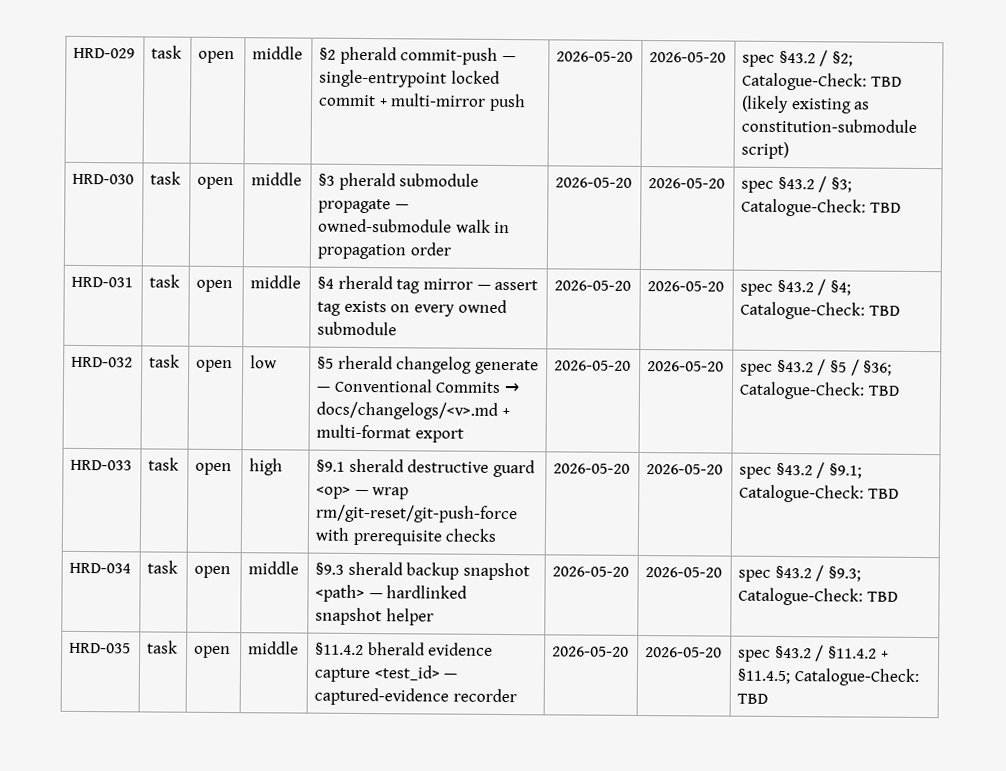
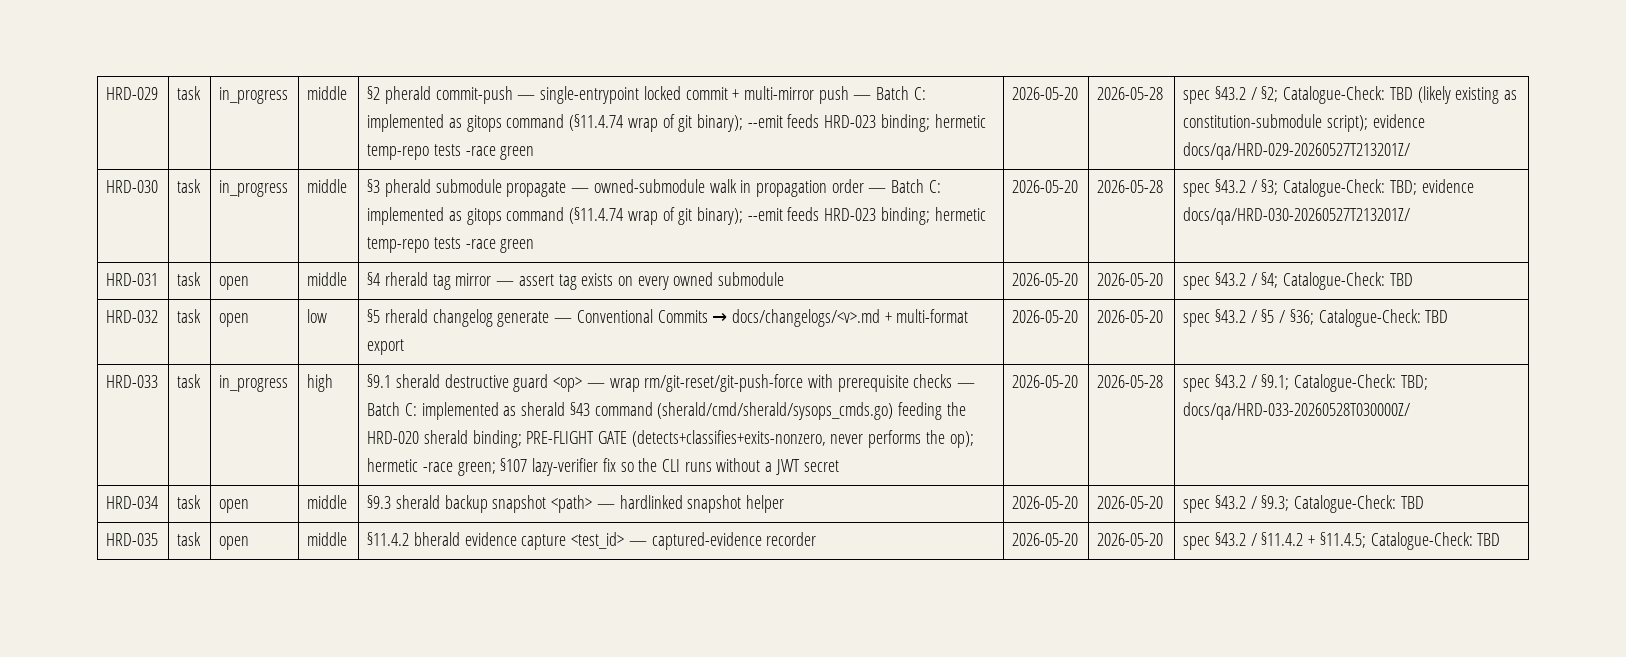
- HRD-029 | task | open
+ HRD-029 | task | in_progress
- §2 pherald commit-push — single-entrypoint locked commit + multi-mirror push | 2026-05-20 | 2026-05-20
+ §2 pherald commit-push — single-entrypoint locked commit + multi-mirror push — Batch C: implemented as gitops command (§11.4.74 wrap of git binary); --emit feeds HRD-023 binding; hermetic temp-repo tests -race green | 2026-05-20 | 2026-05-28
- spec §43.2 / §2; Catalogue-Check: TBD (likely existing as constitution-submodule script)
+ spec §43.2 / §2; Catalogue-Check: TBD (likely existing as constitution-submodule script); evidence docs/qa/HRD-029-20260527T213201Z/
- HRD-030 | task | open
+ HRD-030 | task | in_progress
- §3 pherald submodule propagate — owned-submodule walk in propagation order | 2026-05-20 | 2026-05-20
+ §3 pherald submodule propagate — owned-submodule walk in propagation order — Batch C: implemented as gitops command (§11.4.74 wrap of git binary); --emit feeds HRD-023 binding; hermetic temp-repo tests -race green | 2026-05-20 | 2026-05-28
- spec §43.2 / §3; Catalogue-Check: TBD
+ spec §43.2 / §3; Catalogue-Check: TBD; evidence docs/qa/HRD-030-20260527T213201Z/
- HRD-033 | task | open
+ HRD-033 | task | in_progress
- §9.1 sherald destructive guard <op> — wrap rm/git-reset/git-push-force with prerequisite checks | 2026-05-20 | 2026-05-20
+ §9.1 sherald destructive guard <op> — wrap rm/git-reset/git-push-force with prerequisite checks — Batch C: implemented as sherald §43 command (sherald/cmd/sherald/sysops_cmds.go) feeding the HRD-020 sherald binding; PRE-FLIGHT GATE (detects+classifies+exits-nonzero, never performs the op); hermetic -race green; §107 lazy-verifier fix so the CLI runs without a JWT secret | 2026-05-20 | 2026-05-28
- spec §43.2 / §9.1; Catalogue-Check: TBD
+ spec §43.2 / §9.1; Catalogue-Check: TBD; docs/qa/HRD-033-20260528T030000Z/

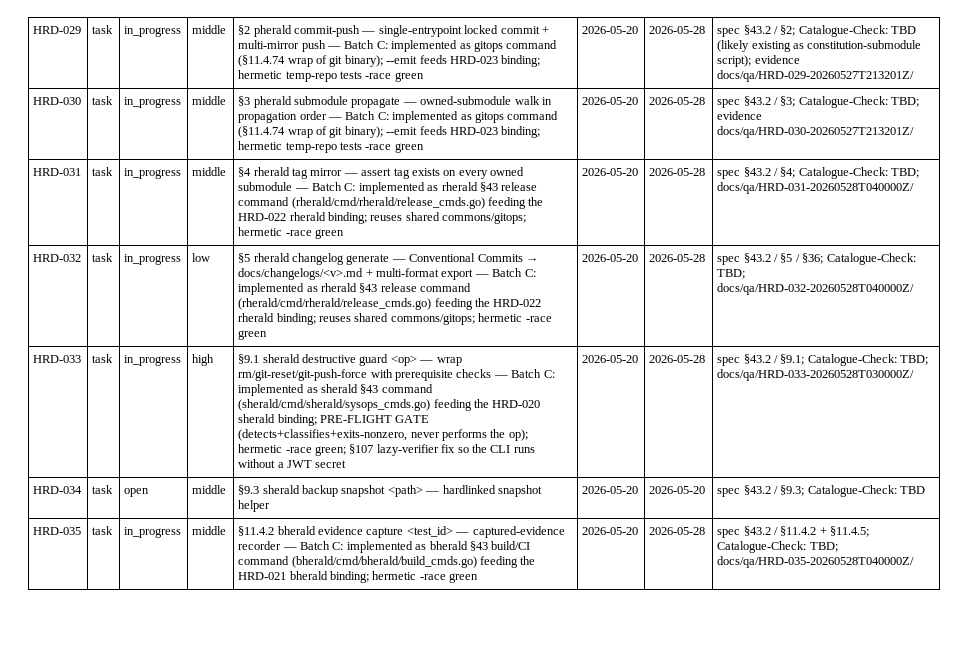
- HRD-031 | task | open
+ HRD-031 | task | in_progress
- §4 rherald tag mirror — assert tag exists on every owned submodule | 2026-05-20 | 2026-05-20
+ §4 rherald tag mirror — assert tag exists on every owned submodule — Batch C: implemented as rherald §43 release command (rherald/cmd/rherald/release_cmds.go) feeding the HRD-022 rherald binding; reuses shared commons/gitops; hermetic -race green | 2026-05-20 | 2026-05-28
- spec §43.2 / §4; Catalogue-Check: TBD
+ spec §43.2 / §4; Catalogue-Check: TBD; docs/qa/HRD-031-20260528T040000Z/
- HRD-032 | task | open
+ HRD-032 | task | in_progress
- §5 rherald changelog generate — Conventional Commits → docs/changelogs/<v>.md + multi-format export | 2026-05-20 | 2026-05-20
+ §5 rherald changelog generate — Conventional Commits → docs/changelogs/<v>.md + multi-format export — Batch C: implemented as rherald §43 release command (rherald/cmd/rherald/release_cmds.go) feeding the HRD-022 rherald binding; reuses shared commons/gitops; hermetic -race green | 2026-05-20 | 2026-05-28
- spec §43.2 / §5 / §36; Catalogue-Check: TBD
+ spec §43.2 / §5 / §36; Catalogue-Check: TBD; docs/qa/HRD-032-20260528T040000Z/
- HRD-035 | task | open
+ HRD-035 | task | in_progress
- §11.4.2 bherald evidence capture <test_id> — captured-evidence recorder | 2026-05-20 | 2026-05-20
+ §11.4.2 bherald evidence capture <test_id> — captured-evidence recorder — Batch C: implemented as bherald §43 build/CI command (bherald/cmd/bherald/build_cmds.go) feeding the HRD-021 bherald binding; hermetic -race green | 2026-05-20 | 2026-05-28
- spec §43.2 / §11.4.2 + §11.4.5; Catalogue-Check: TBD
+ spec §43.2 / §11.4.2 + §11.4.5; Catalogue-Check: TBD; docs/qa/HRD-035-20260528T040000Z/

